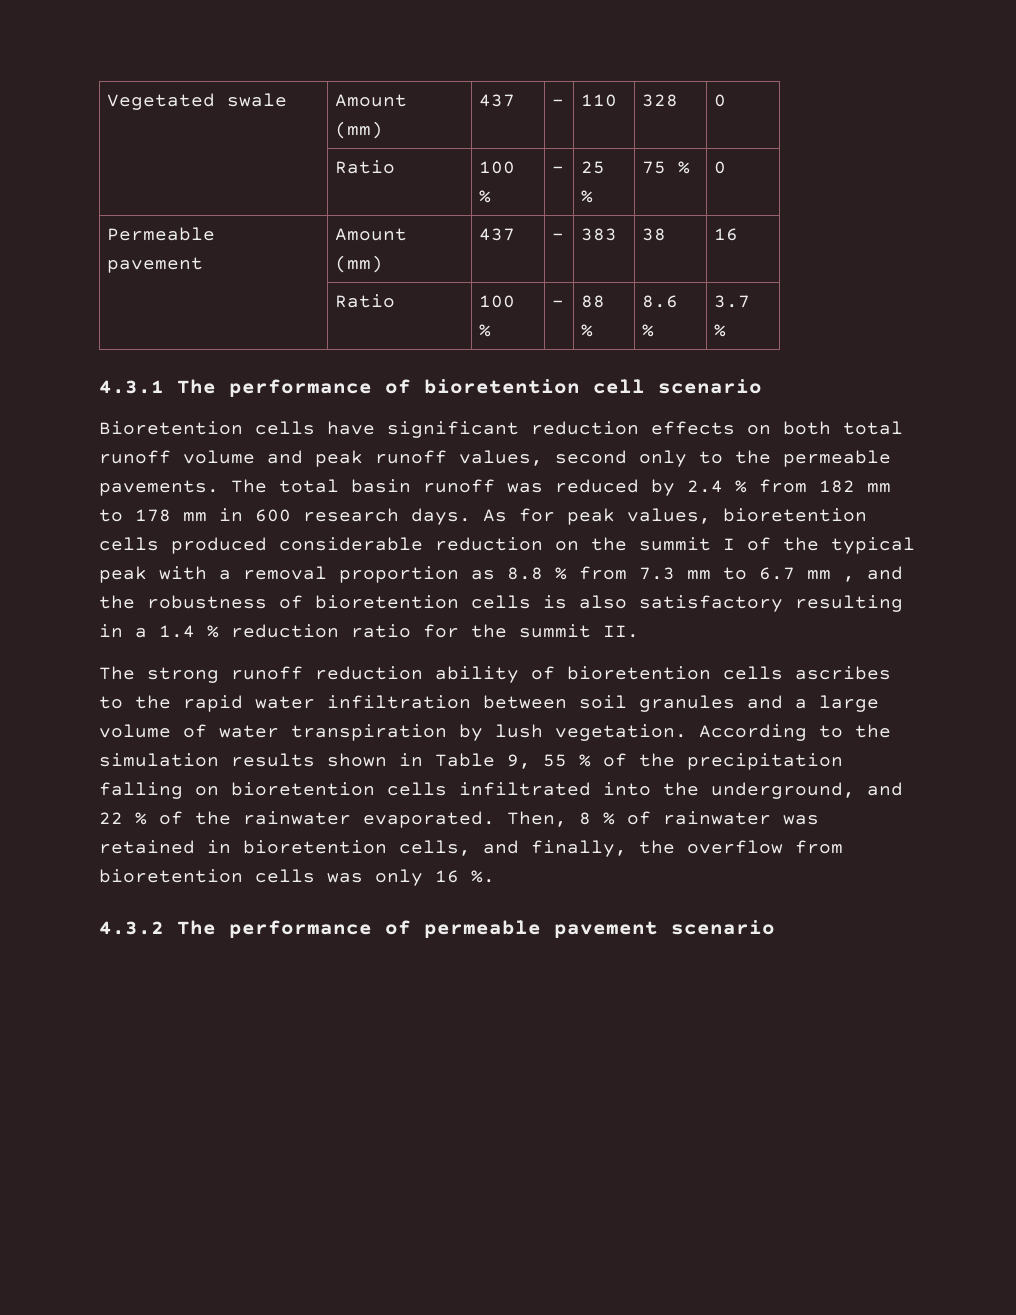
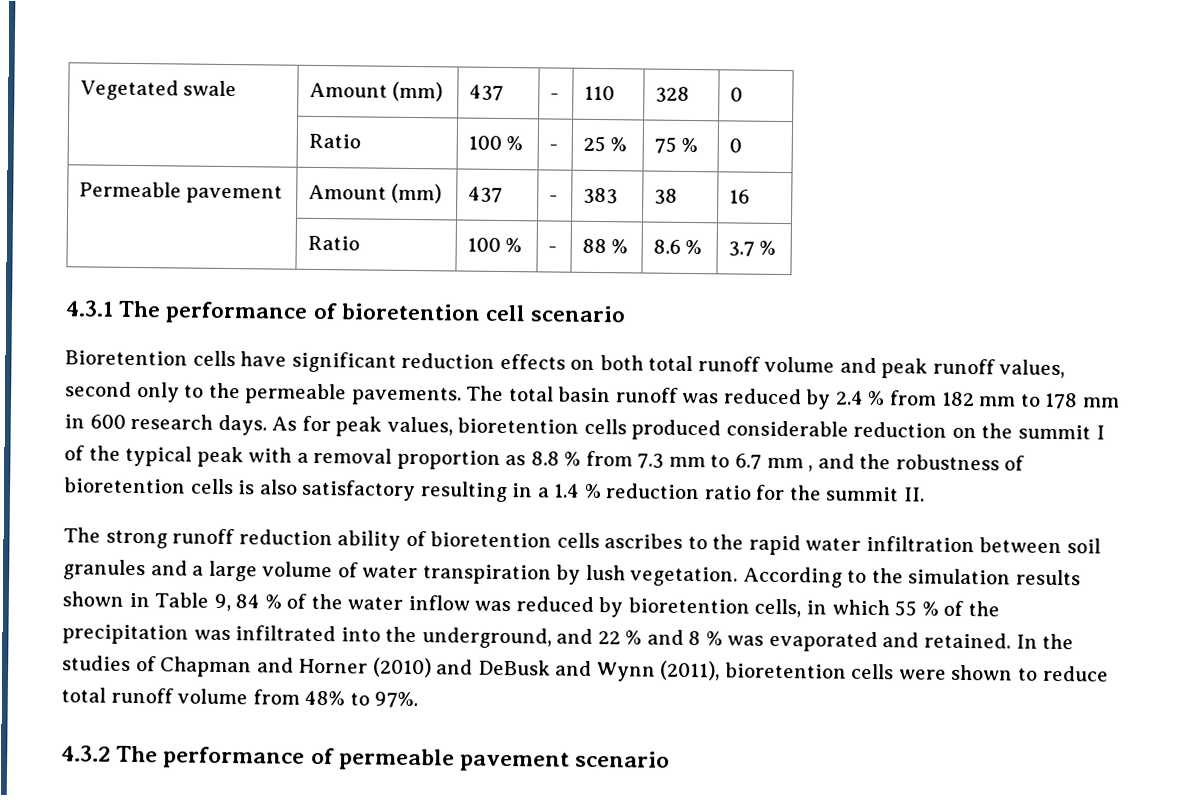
- According to the simulation results shown in Table 9, 55 % of the precipitation falling on bioretention cells infiltrated into the underground, and 22 % of the rainwater evaporated. Then, 8 % of rainwater was retained in bioretention cells, and finally, the overflow from bioretention cells was only 16 %.
+ According to the simulation results shown in Table 9, 84 % of the water inflow was reduced by bioretention cells, in which 55 % of the precipitation was infiltrated into the underground, and 22 % and 8 % was evaporated and retained. In the studies of Chapman and Horner (2010) and DeBusk and Wynn (2011), bioretention cells were shown to reduce total runoff volume from 48% to 97%.

